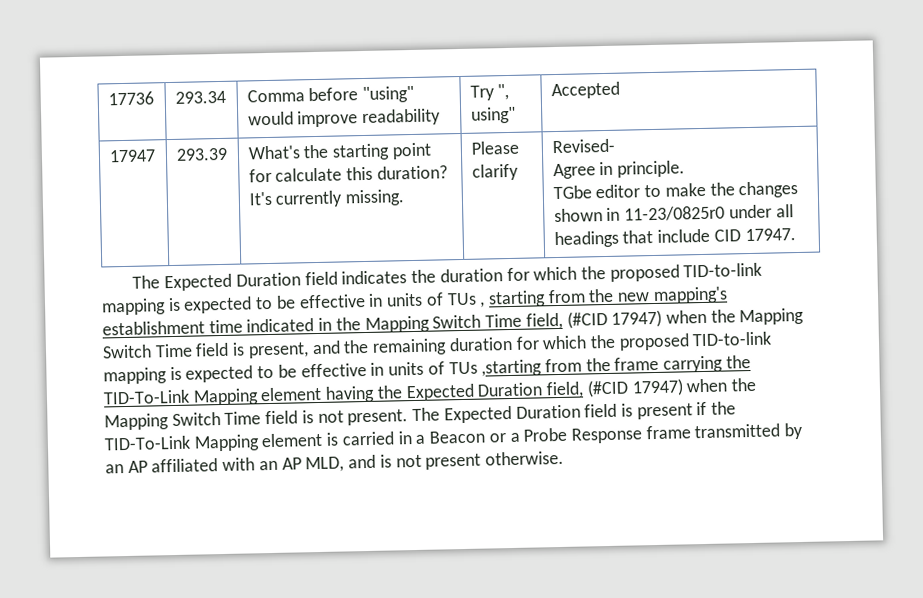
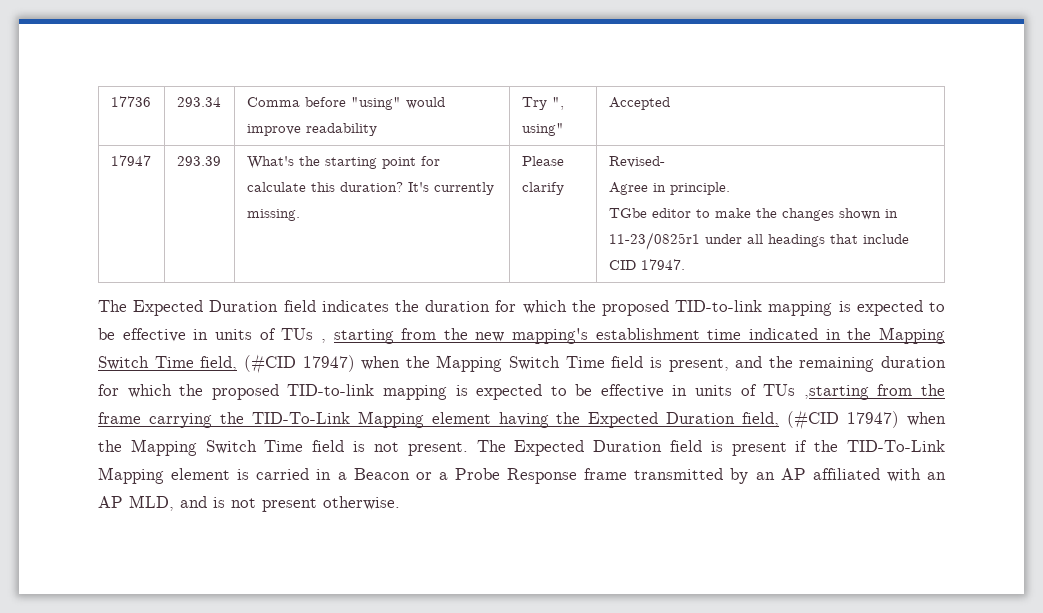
  17947 | 293.39 | What's the starting point for calculate this duration? It's currently missing. | Please clarify | Revised-
  Agree in principle.
- TGbe editor to make the changes shown in 11-23/0825r0 under all headings that include CID 17947.
+ TGbe editor to make the changes shown in 11-23/0825r1 under all headings that include CID 17947.

